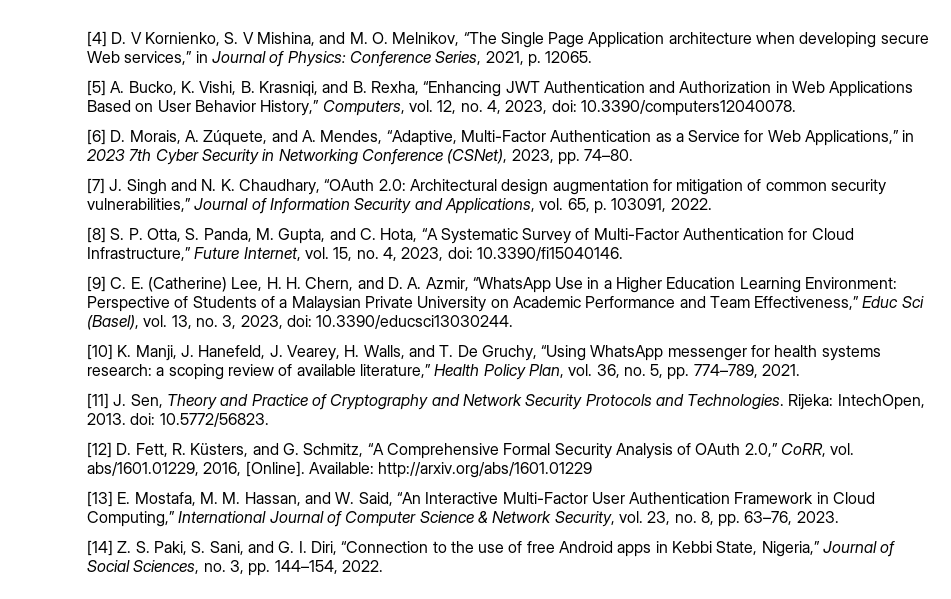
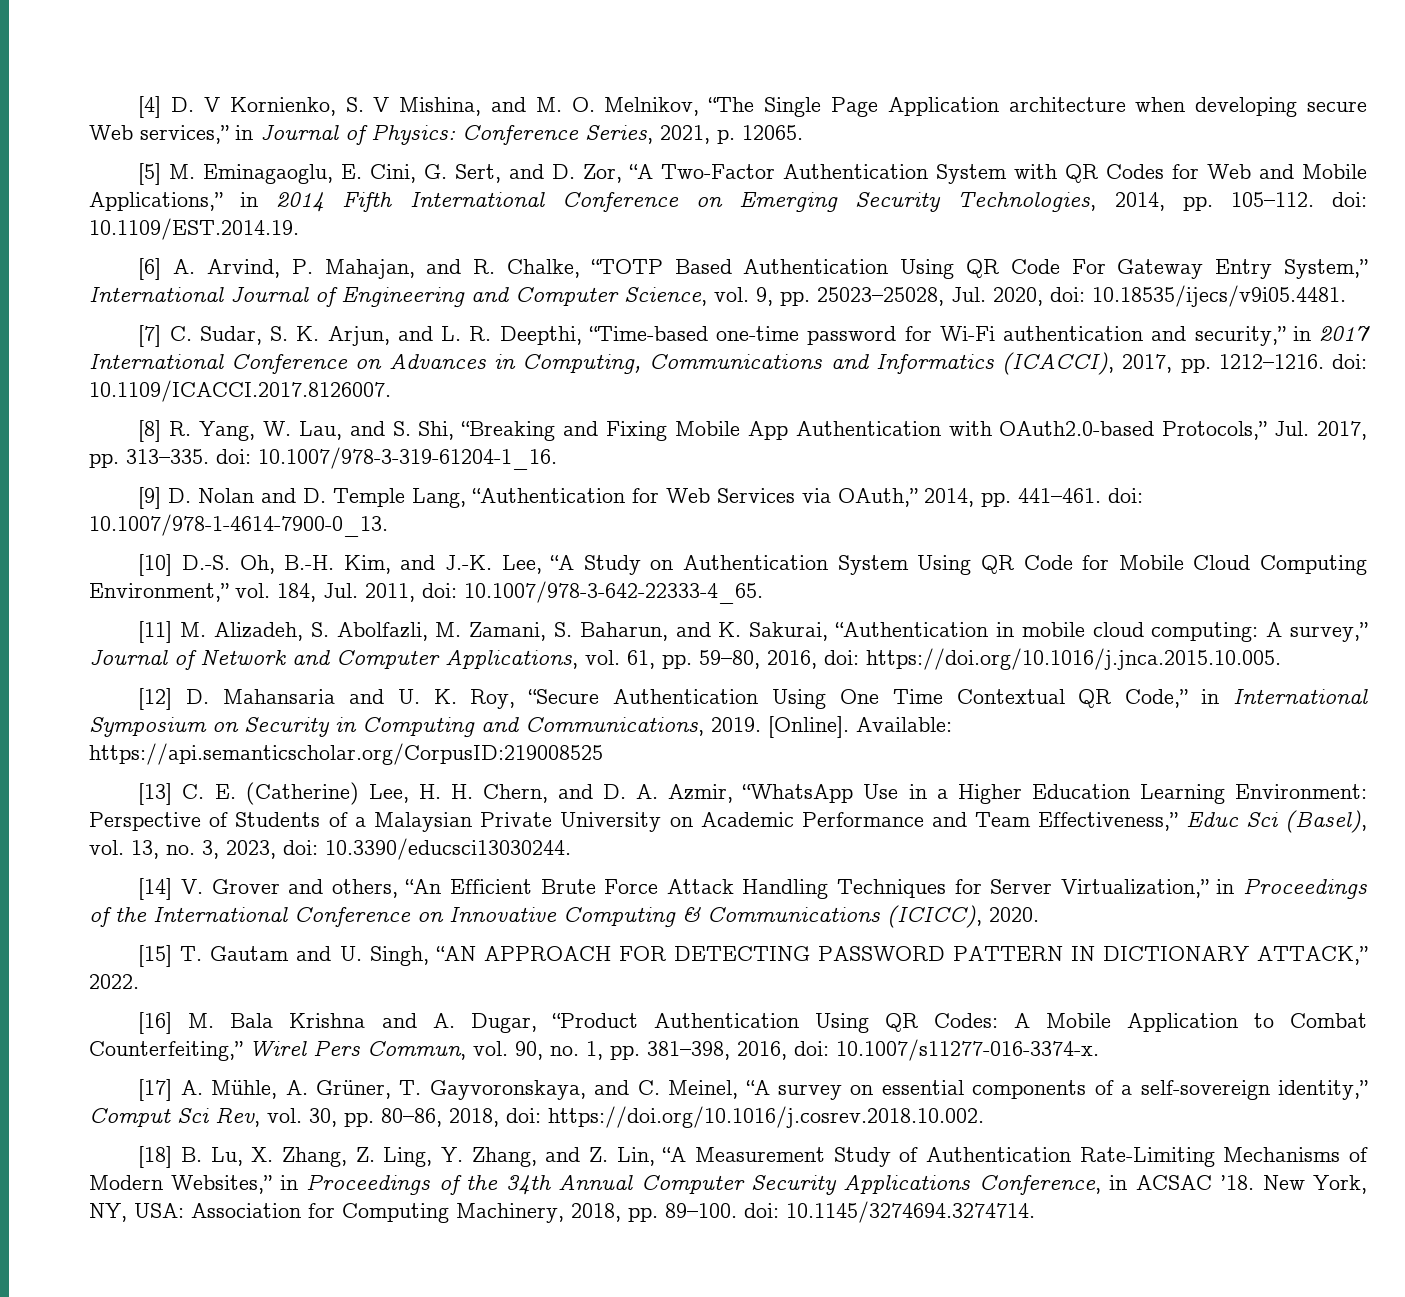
- [5] A. Bucko, K. Vishi, B. Krasniqi, and B. Rexha, “Enhancing JWT Authentication and Authorization in Web Applications Based on User Behavior History,” Computers, vol. 12, no. 4, 2023, doi: 10.3390/computers12040078.
- [6] D. Morais, A. Zúquete, and A. Mendes, “Adaptive, Multi-Factor Authentication as a Service for Web Applications,” in 2023 7th Cyber Security in Networking Conference (CSNet), 2023, pp. 74–80.
- [7] J. Singh and N. K. Chaudhary, “OAuth 2.0: Architectural design augmentation for mitigation of common security vulnerabilities,” Journal of Information Security and Applications, vol. 65, p. 103091, 2022.
- [8] S. P. Otta, S. Panda, M. Gupta, and C. Hota, “A Systematic Survey of Multi-Factor Authentication for Cloud Infrastructure,” Future Internet, vol. 15, no. 4, 2023, doi: 10.3390/fi15040146.
- [9] C. E. (Catherine) Lee, H. H. Chern, and D. A. Azmir, “WhatsApp Use in a Higher Education Learning Environment: Perspective of Students of a Malaysian Private University on Academic Performance and Team Effectiveness,” Educ Sci (Basel), vol. 13, no. 3, 2023, doi: 10.3390/educsci13030244.
+ [5] M. Eminagaoglu, E. Cini, G. Sert, and D. Zor, “A Two-Factor Authentication System with QR Codes for Web and Mobile Applications,” in 2014 Fifth International Conference on Emerging Security Technologies, 2014, pp. 105–112. doi: 10.1109/EST.2014.19.
+ [6] A. Arvind, P. Mahajan, and R. Chalke, “TOTP Based Authentication Using QR Code For Gateway Entry System,” International Journal of Engineering and Computer Science, vol. 9, pp. 25023–25028, Jul. 2020, doi: 10.18535/ijecs/v9i05.4481.
+ [7] C. Sudar, S. K. Arjun, and L. R. Deepthi, “Time-based one-time password for Wi-Fi authentication and security,” in 2017 International Conference on Advances in Computing, Communications and Informatics (ICACCI), 2017, pp. 1212–1216. doi: 10.1109/ICACCI.2017.8126007.
+ [8] R. Yang, W. Lau, and S. Shi, “Breaking and Fixing Mobile App Authentication with OAuth2.0-based Protocols,” Jul. 2017, pp. 313–335. doi: 10.1007/978-3-319-61204-1_16.
+ [9] D. Nolan and D. Temple Lang, “Authentication for Web Services via OAuth,” 2014, pp. 441–461. doi: 10.1007/978-1-4614-7900-0_13.
+ [10] D.-S. Oh, B.-H. Kim, and J.-K. Lee, “A Study on Authentication System Using QR Code for Mobile Cloud Computing Environment,” vol. 184, Jul. 2011, doi: 10.1007/978-3-642-22333-4_65.
+ [11] M. Alizadeh, S. Abolfazli, M. Zamani, S. Baharun, and K. Sakurai, “Authentication in mobile cloud computing: A survey,” Journal of Network and Computer Applications, vol. 61, pp. 59–80, 2016, doi: https://doi.org/10.1016/j.jnca.2015.10.005.
+ [12] D. Mahansaria and U. K. Roy, “Secure Authentication Using One Time Contextual QR Code,” in International Symposium on Security in Computing and Communications, 2019. [Online]. Available: https://api.semanticscholar.org/CorpusID:219008525
+ [13] C. E. (Catherine) Lee, H. H. Chern, and D. A. Azmir, “WhatsApp Use in a Higher Education Learning Environment: Perspective of Students of a Malaysian Private University on Academic Performance and Team Effectiveness,” Educ Sci (Basel), vol. 13, no. 3, 2023, doi: 10.3390/educsci13030244.
- [10] K. Manji, J. Hanefeld, J. Vearey, H. Walls, and T. De Gruchy, “Using WhatsApp messenger for health systems research: a scoping review of available literature,” Health Policy Plan, vol. 36, no. 5, pp. 774–789, 2021.
- [11] J. Sen, Theory and Practice of Cryptography and Network Security Protocols and Technologies. Rijeka: IntechOpen, 2013. doi: 10.5772/56823.
- [12] D. Fett, R. Küsters, and G. Schmitz, “A Comprehensive Formal Security Analysis of OAuth 2.0,” CoRR, vol. abs/1601.01229, 2016, [Online]. Available: http://arxiv.org/abs/1601.01229
- [13] E. Mostafa, M. M. Hassan, and W. Said, “An Interactive Multi-Factor User Authentication Framework in Cloud Computing,” International Journal of Computer Science & Network Security, vol. 23, no. 8, pp. 63–76, 2023.
- [14] Z. S. Paki, S. Sani, and G. I. Diri, “Connection to the use of free Android apps in Kebbi State, Nigeria,” Journal of Social Sciences, no. 3, pp. 144–154, 2022.
+ [14] V. Grover and others, “An Efficient Brute Force Attack Handling Techniques for Server Virtualization,” in Proceedings of the International Conference on Innovative Computing & Communications (ICICC), 2020.
+ [15] T. Gautam and U. Singh, “AN APPROACH FOR DETECTING PASSWORD PATTERN IN DICTIONARY ATTACK,” 2022.
+ [16] M. Bala Krishna and A. Dugar, “Product Authentication Using QR Codes: A Mobile Application to Combat Counterfeiting,” Wirel Pers Commun, vol. 90, no. 1, pp. 381–398, 2016, doi: 10.1007/s11277-016-3374-x.
+ [17] A. Mühle, A. Grüner, T. Gayvoronskaya, and C. Meinel, “A survey on essential components of a self-sovereign identity,” Comput Sci Rev, vol. 30, pp. 80–86, 2018, doi: https://doi.org/10.1016/j.cosrev.2018.10.002.
+ [18] B. Lu, X. Zhang, Z. Ling, Y. Zhang, and Z. Lin, “A Measurement Study of Authentication Rate-Limiting Mechanisms of Modern Websites,” in Proceedings of the 34th Annual Computer Security Applications Conference, in ACSAC ’18. New York, NY, USA: Association for Computing Machinery, 2018, pp. 89–100. doi: 10.1145/3274694.3274714.

